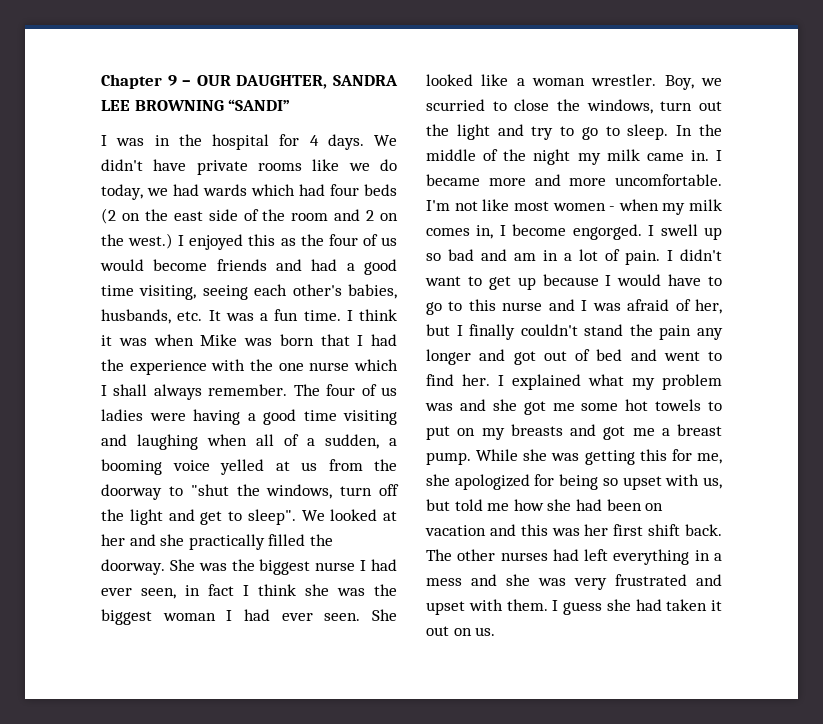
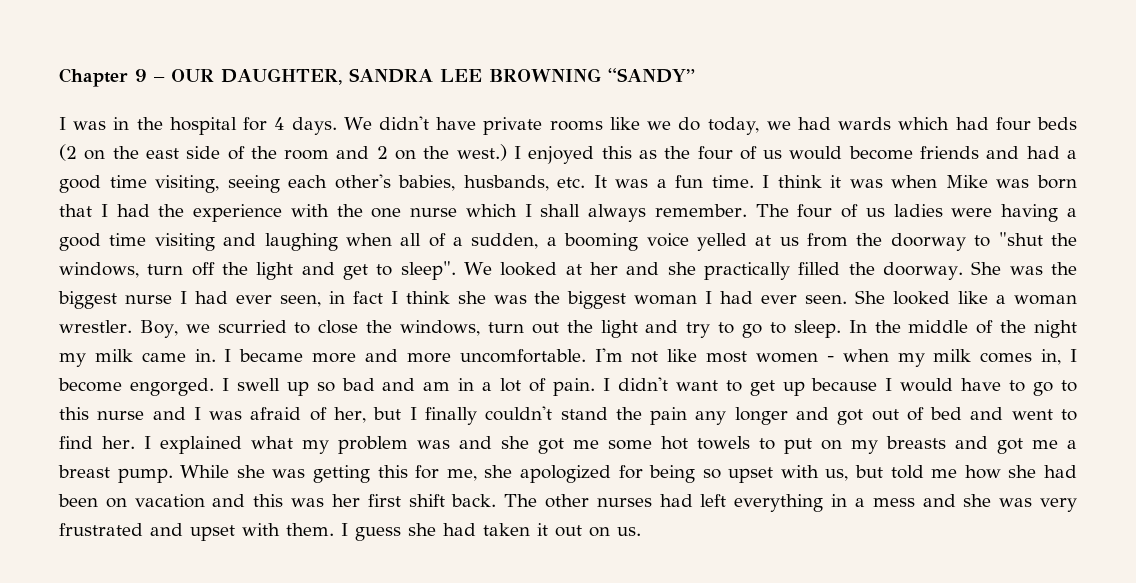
- Chapter 9 – OUR DAUGHTER, SANDRA LEE BROWNING “SANDI”
+ Chapter 9 – OUR DAUGHTER, SANDRA LEE BROWNING “SANDY”

